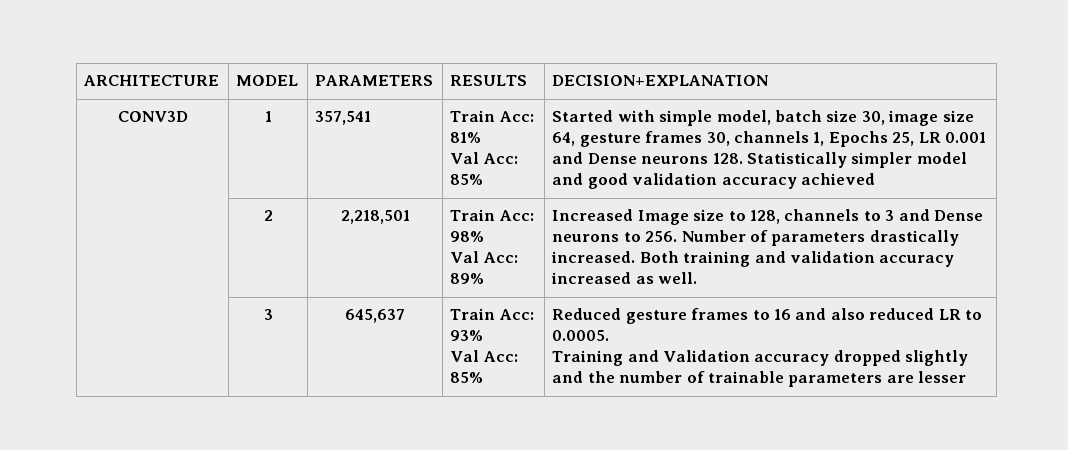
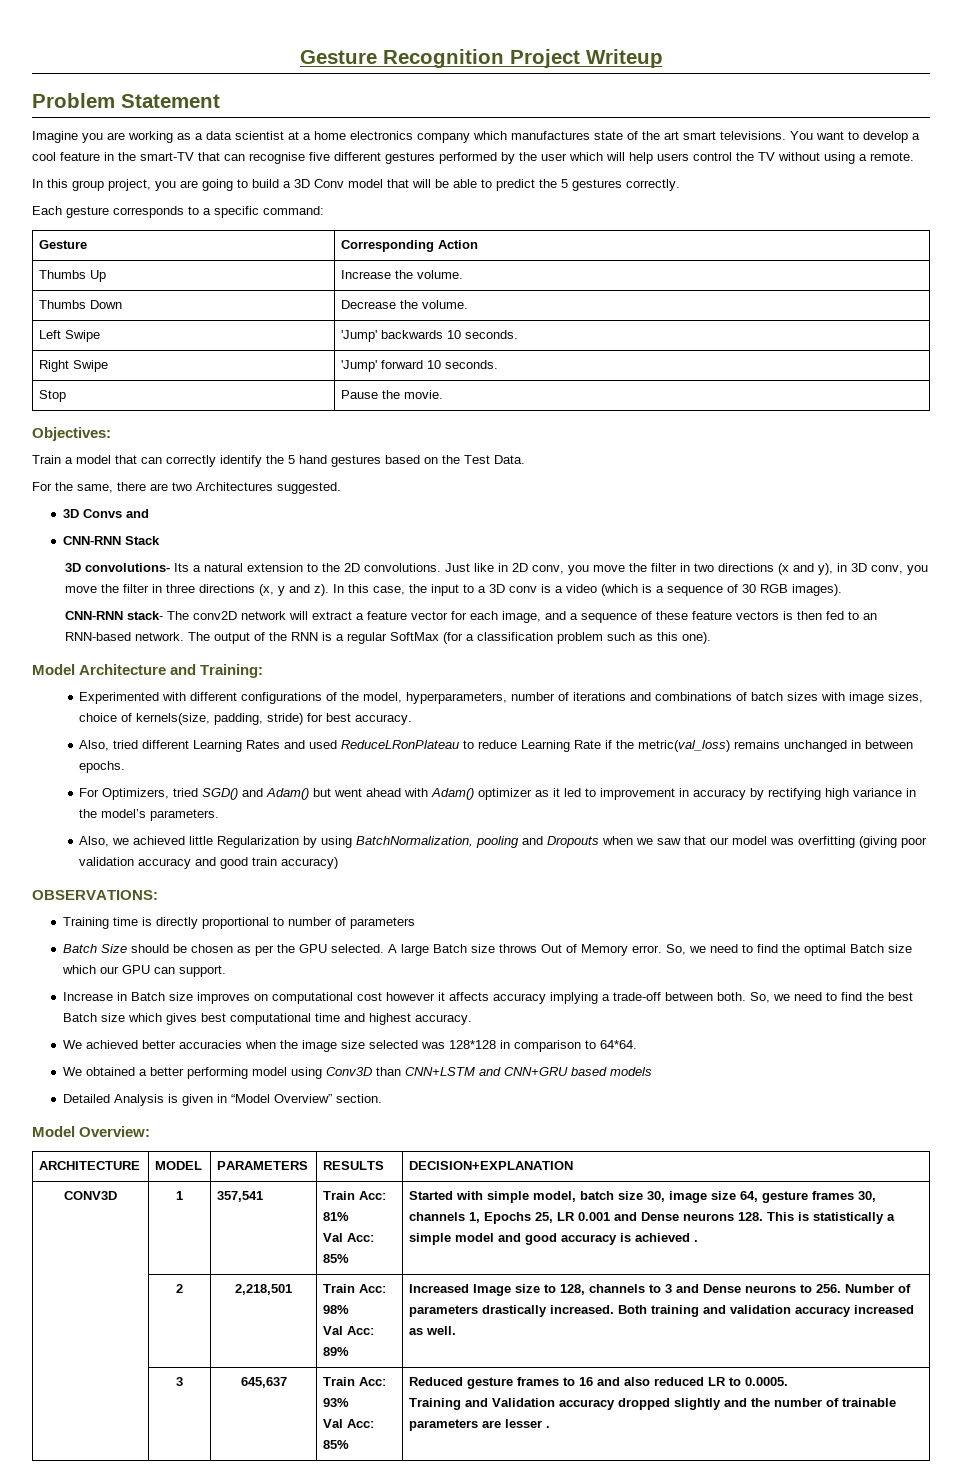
+ Gesture Recognition Project Writeup
+ Problem Statement
+ Imagine you are working as a data scientist at a home electronics company which manufactures state of the art smart televisions. You want to develop a cool feature in the smart-TV that can recognise five different gestures performed by the user which will help users control the TV without using a remote.
+ In this group project, you are going to build a 3D Conv model that will be able to predict the 5 gestures correctly.
+ Each gesture corresponds to a specific command:
+ Gesture | Corresponding Action
+ Thumbs Up | Increase the volume.
+ Thumbs Down | Decrease the volume.
+ Left Swipe | 'Jump' backwards 10 seconds.
+ Right Swipe | 'Jump' forward 10 seconds.
+ Stop | Pause the movie.
+ Objectives:
+ Train a model that can correctly identify the 5 hand gestures based on the Test Data.
+ For the same, there are two Architectures suggested.
+ 3D Convs and
+ CNN-RNN Stack
+ 3D convolutions- Its a natural extension to the 2D convolutions. Just like in 2D conv, you move the filter in two directions (x and y), in 3D conv, you move the filter in three directions (x, y and z). In this case, the input to a 3D conv is a video (which is a sequence of 30 RGB images).
+ CNN-RNN stack- The conv2D network will extract a feature vector for each image, and a sequence of these feature vectors is then fed to an RNN-based network. The output of the RNN is a regular SoftMax (for a classification problem such as this one).
+ Model Architecture and Training:
+ Experimented with different configurations of the model, hyperparameters, number of iterations and combinations of batch sizes with image sizes, choice of kernels(size, padding, stride) for best accuracy.
+ Also, tried different Learning Rates and used ReduceLRonPlateau to reduce Learning Rate if the metric(val_loss) remains unchanged in between epochs.
+ For Optimizers, tried SGD() and Adam() but went ahead with Adam() optimizer as it led to improvement in accuracy by rectifying high variance in the model’s parameters.
+ Also, we achieved little Regularization by using BatchNormalization, pooling and Dropouts when we saw that our model was overfitting (giving poor validation accuracy and good train accuracy)
+ OBSERVATIONS:
+ Training time is directly proportional to number of parameters
+ Batch Size should be chosen as per the GPU selected. A large Batch size throws Out of Memory error. So, we need to find the optimal Batch size which our GPU can support.
+ Increase in Batch size improves on computational cost however it affects accuracy implying a trade-off between both. So, we need to find the best Batch size which gives best computational time and highest accuracy.
+ We achieved better accuracies when the image size selected was 128*128 in comparison to 64*64.
+ We obtained a better performing model using Conv3D than CNN+LSTM and CNN+GRU based models
+ Detailed Analysis is given in “Model Overview” section.
+ Model Overview:
- Started with simple model, batch size 30, image size 64, gesture frames 30, channels 1, Epochs 25, LR 0.001 and Dense neurons 128. Statistically simpler model and good validation accuracy achieved
+ Started with simple model, batch size 30, image size 64, gesture frames 30, channels 1, Epochs 25, LR 0.001 and Dense neurons 128. This is statistically a simple model and good accuracy is achieved .
  | 3 | 645,637 | Train Acc: 93%
  Val Acc: 85% | Reduced gesture frames to 16 and also reduced LR to 0.0005.
- Training and Validation accuracy dropped slightly and the number of trainable parameters are lesser
+ Training and Validation accuracy dropped slightly and the number of trainable parameters are lesser .

